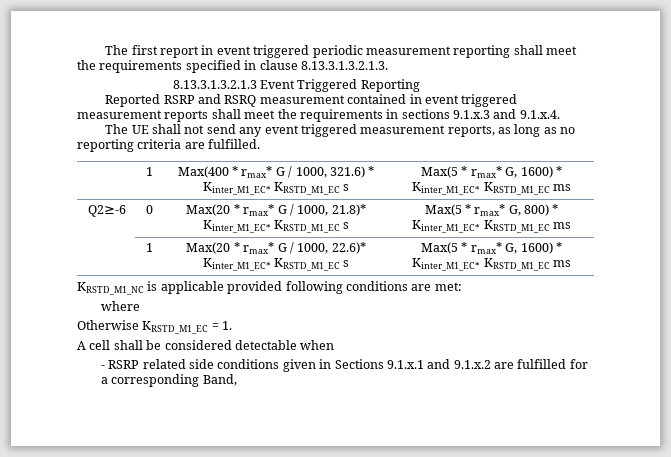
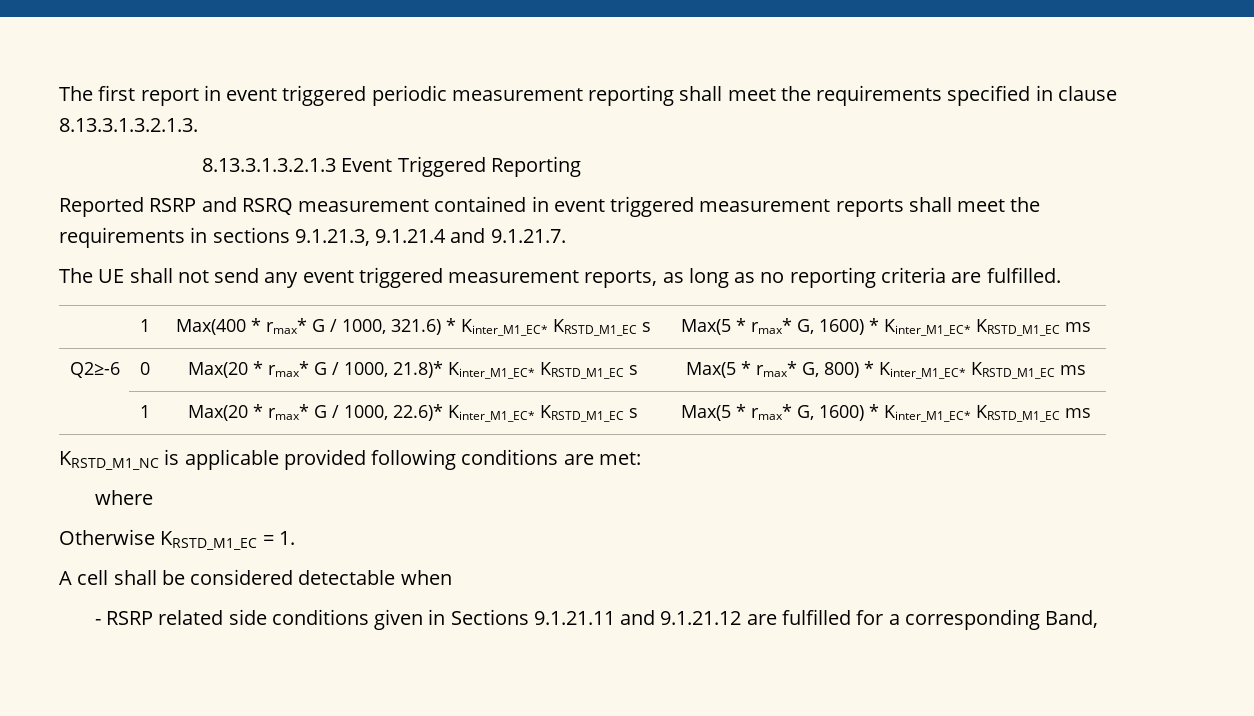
- Reported RSRP and RSRQ measurement contained in event triggered measurement reports shall meet the requirements in sections 9.1.x.3 and 9.1.x.4.
+ Reported RSRP and RSRQ measurement contained in event triggered measurement reports shall meet the requirements in sections 9.1.21.3, 9.1.21.4 and 9.1.21.7.
- - RSRP related side conditions given in Sections 9.1.x.1 and 9.1.x.2 are fulfilled for a corresponding Band,
+ - RSRP related side conditions given in Sections 9.1.21.11 and 9.1.21.12 are fulfilled for a corresponding Band,

